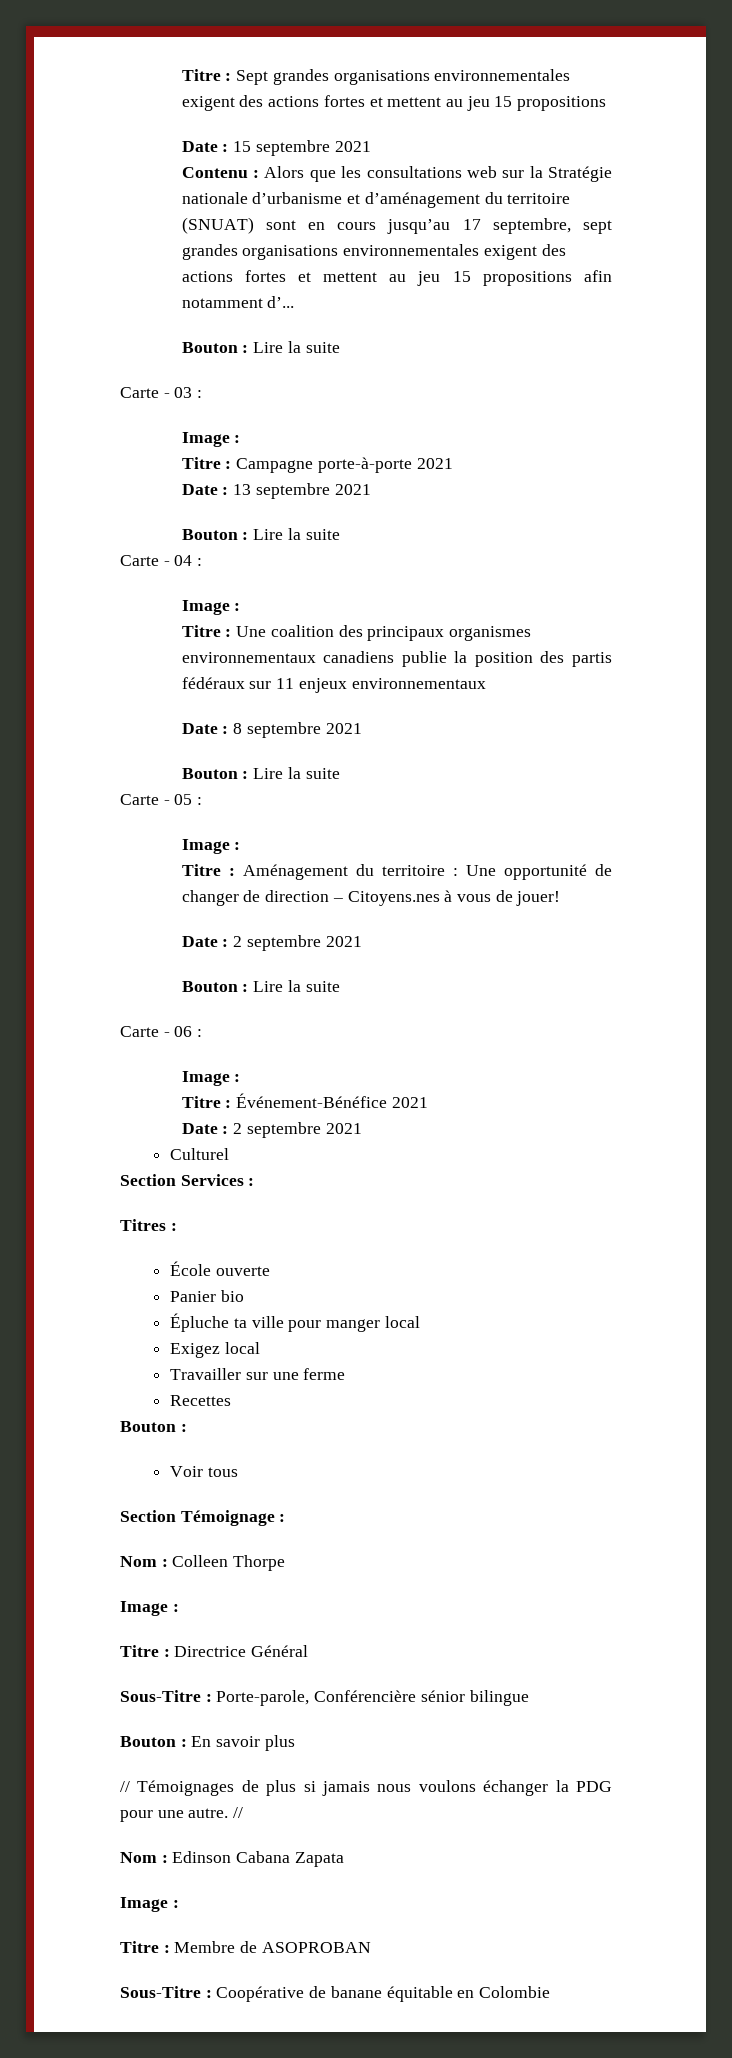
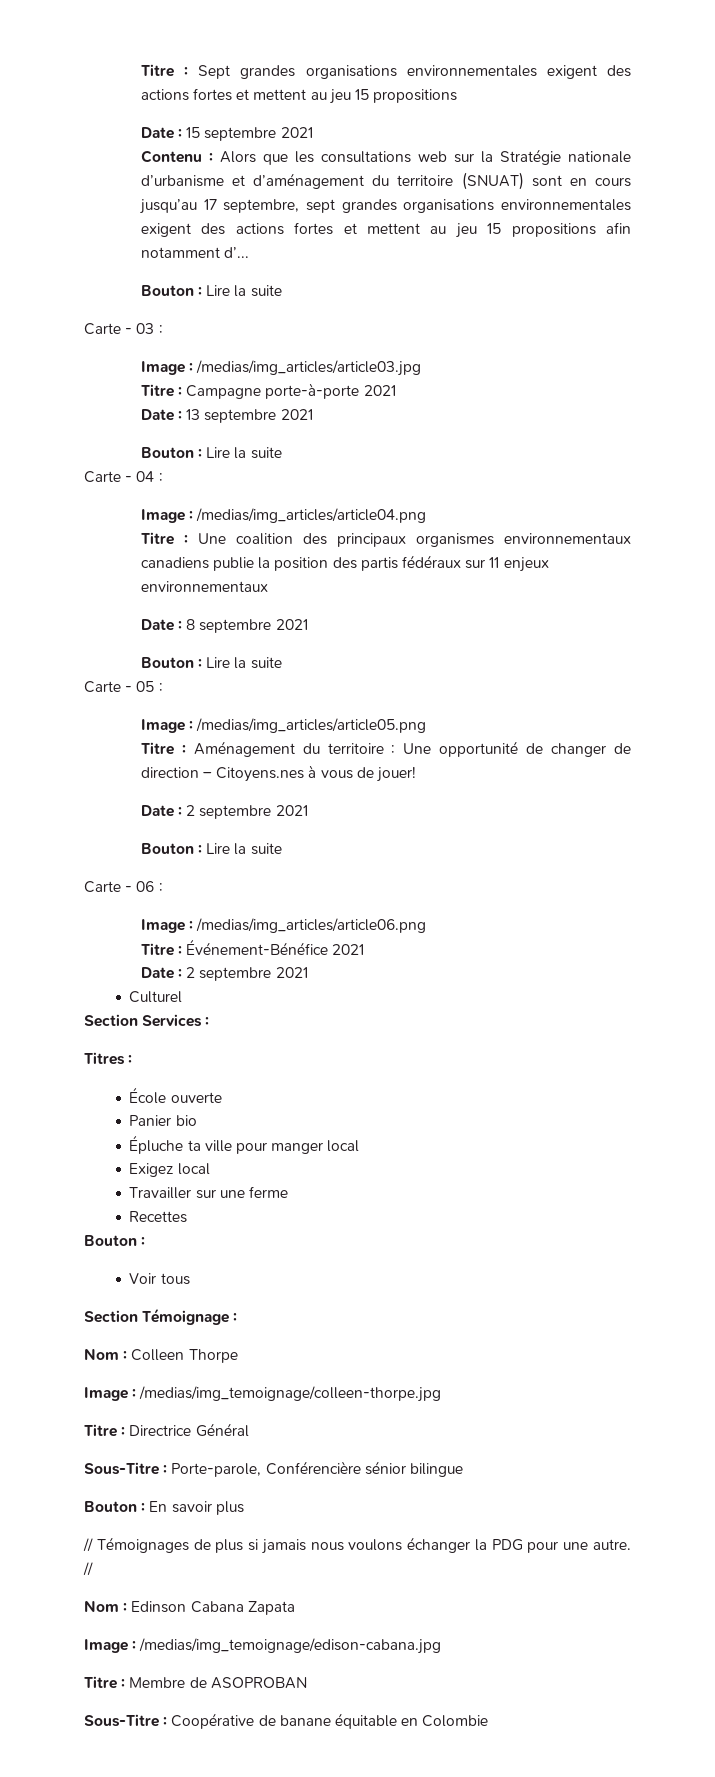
  Carte - 03 :
- Image :
+ Image : /medias/img_articles/article03.jpg
  Carte - 04 :
- Image :
+ Image : /medias/img_articles/article04.png
  Carte - 05 :
- Image :
+ Image : /medias/img_articles/article05.png
  Carte - 06 :
- Image :
+ Image : /medias/img_articles/article06.png
  Nom : Colleen Thorpe
- Image :
+ Image : /medias/img_temoignage/colleen-thorpe.jpg
  Nom : Edinson Cabana Zapata
- Image :
+ Image : /medias/img_temoignage/edison-cabana.jpg

